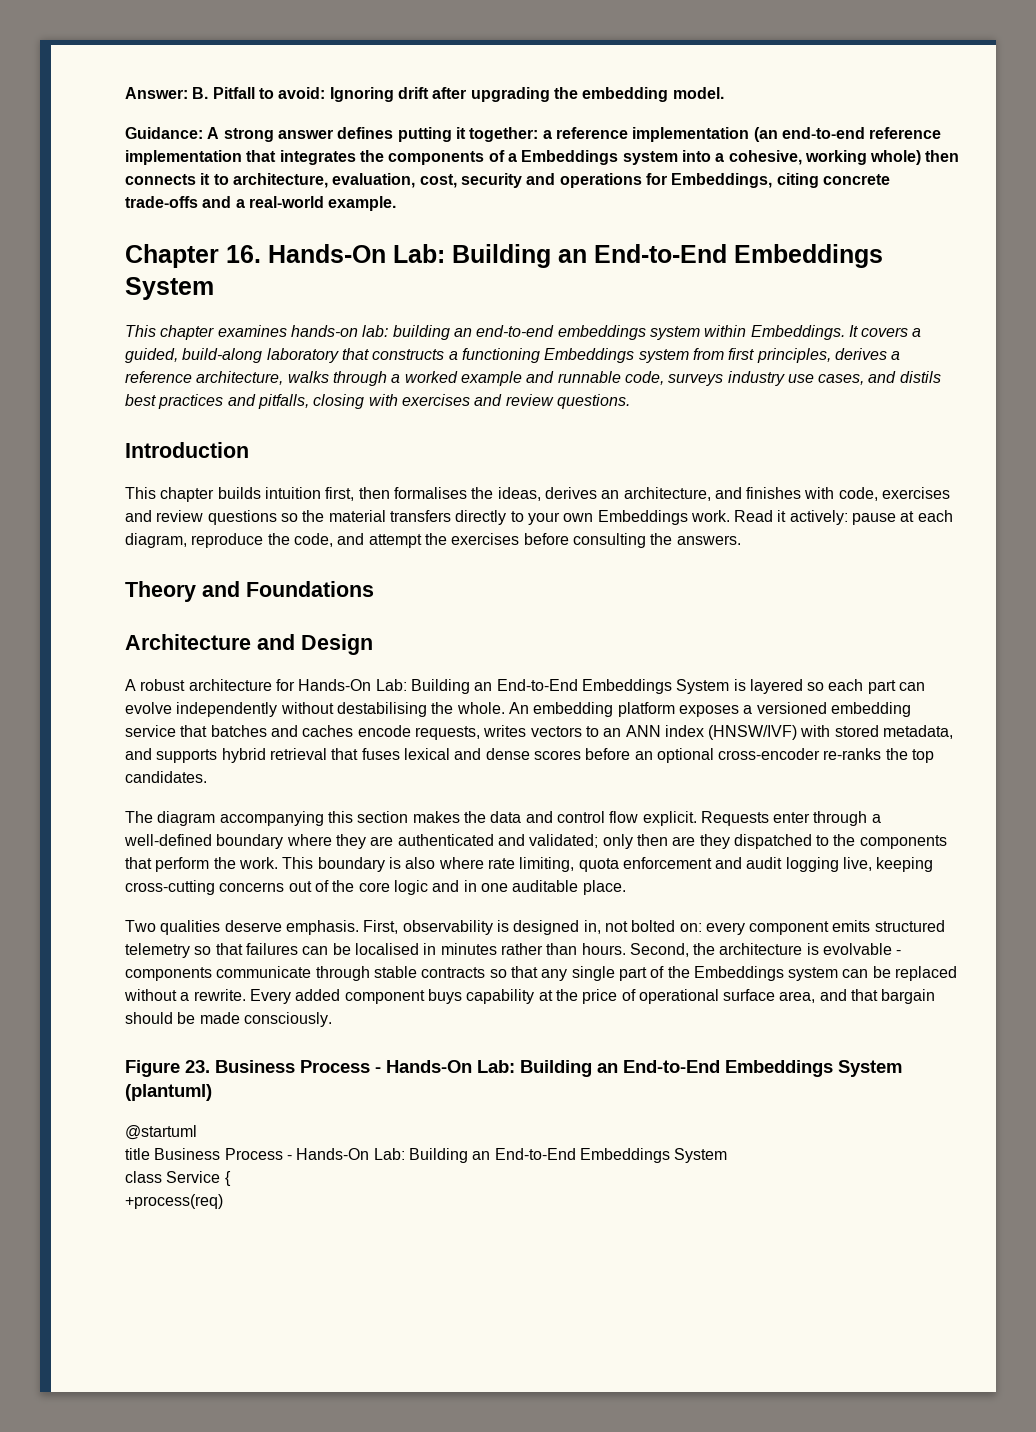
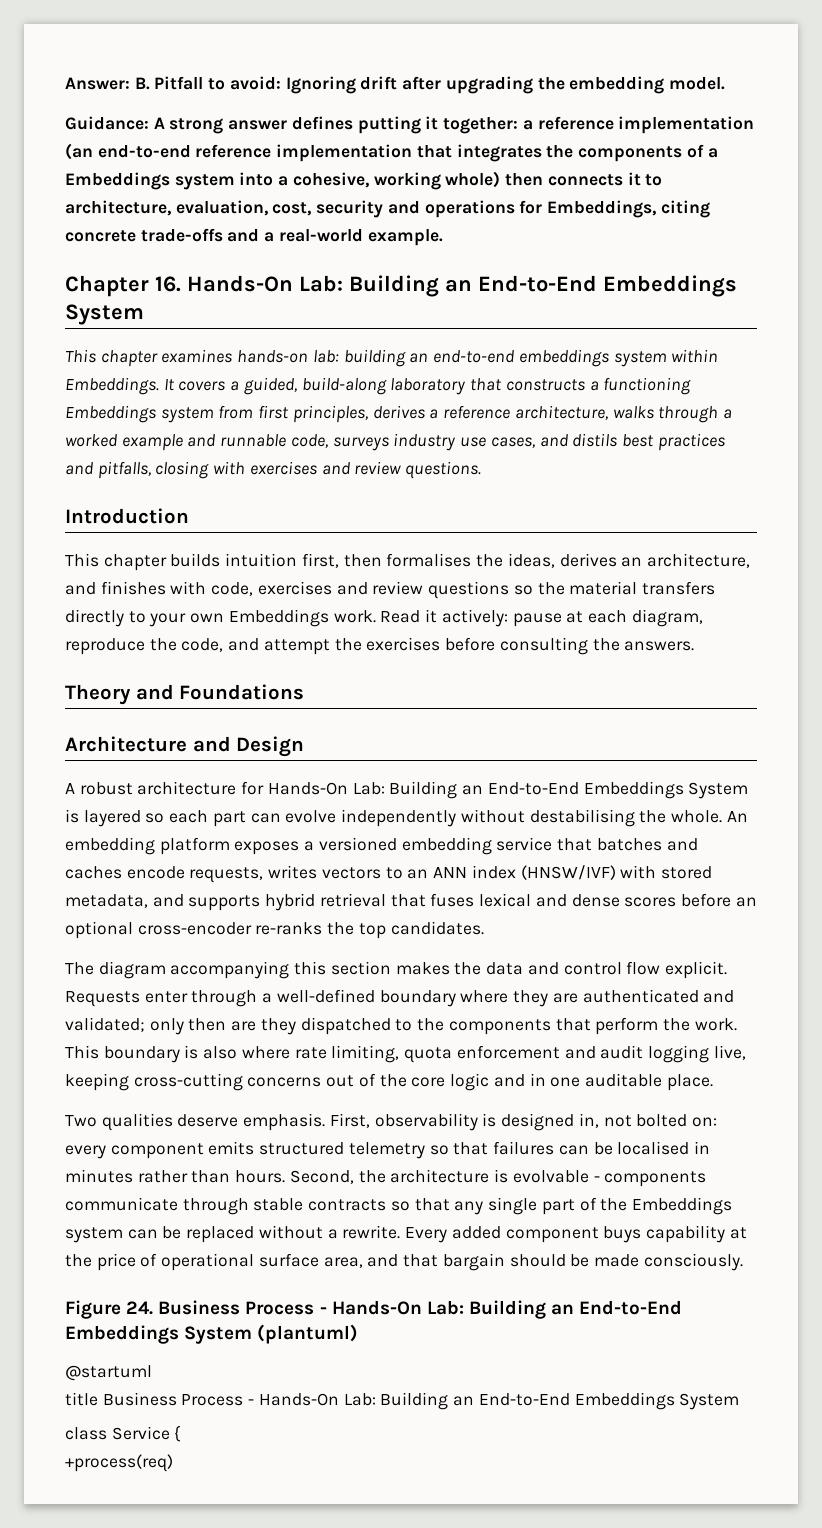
- Figure 23. Business Process - Hands-On Lab: Building an End-to-End Embeddings System (plantuml)
+ Figure 24. Business Process - Hands-On Lab: Building an End-to-End Embeddings System (plantuml)

